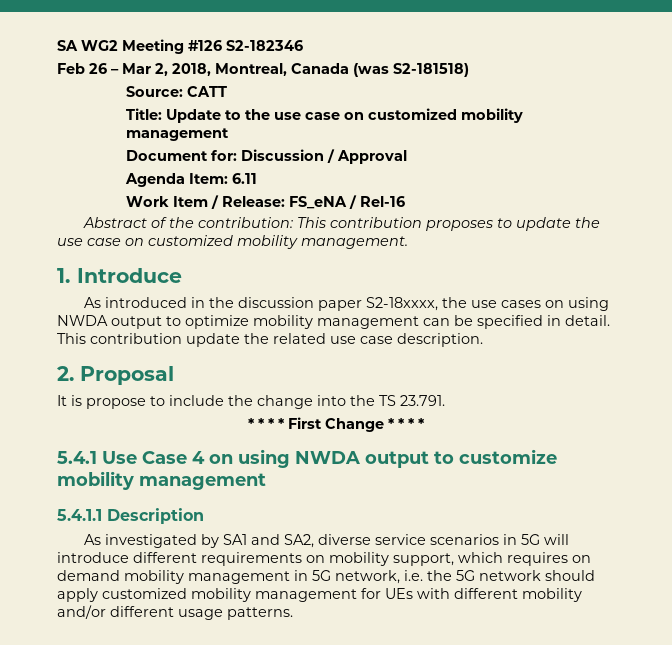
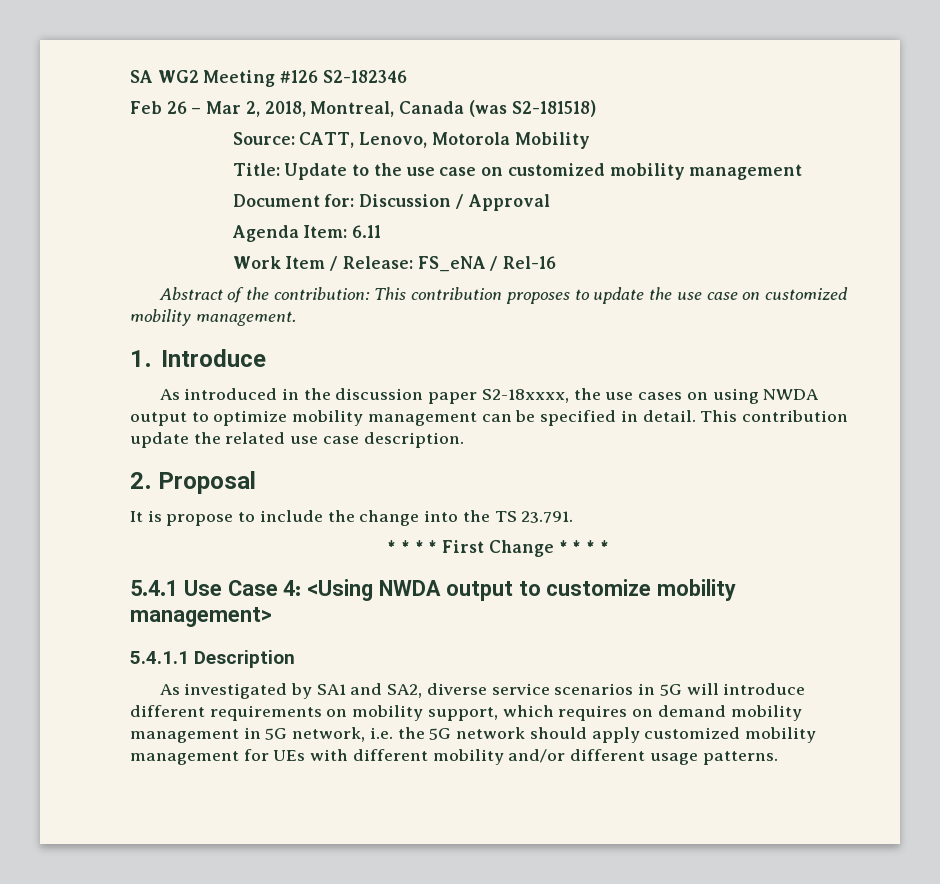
- Source: CATT
+ Source: CATT, Lenovo, Motorola Mobility
- 5.4.1 Use Case 4 on using NWDA output to customize mobility management
+ 5.4.1 Use Case 4: <Using NWDA output to customize mobility management>

